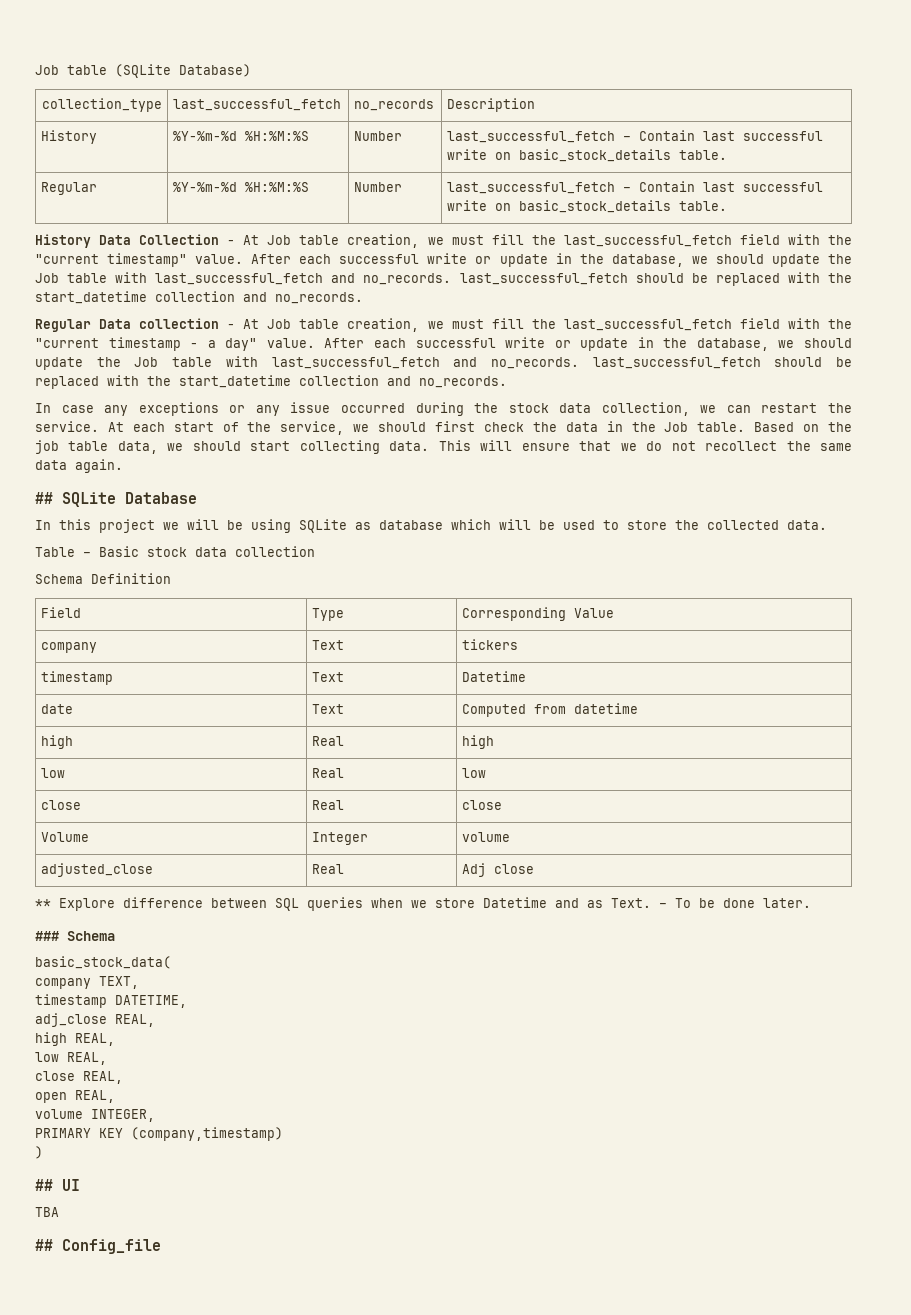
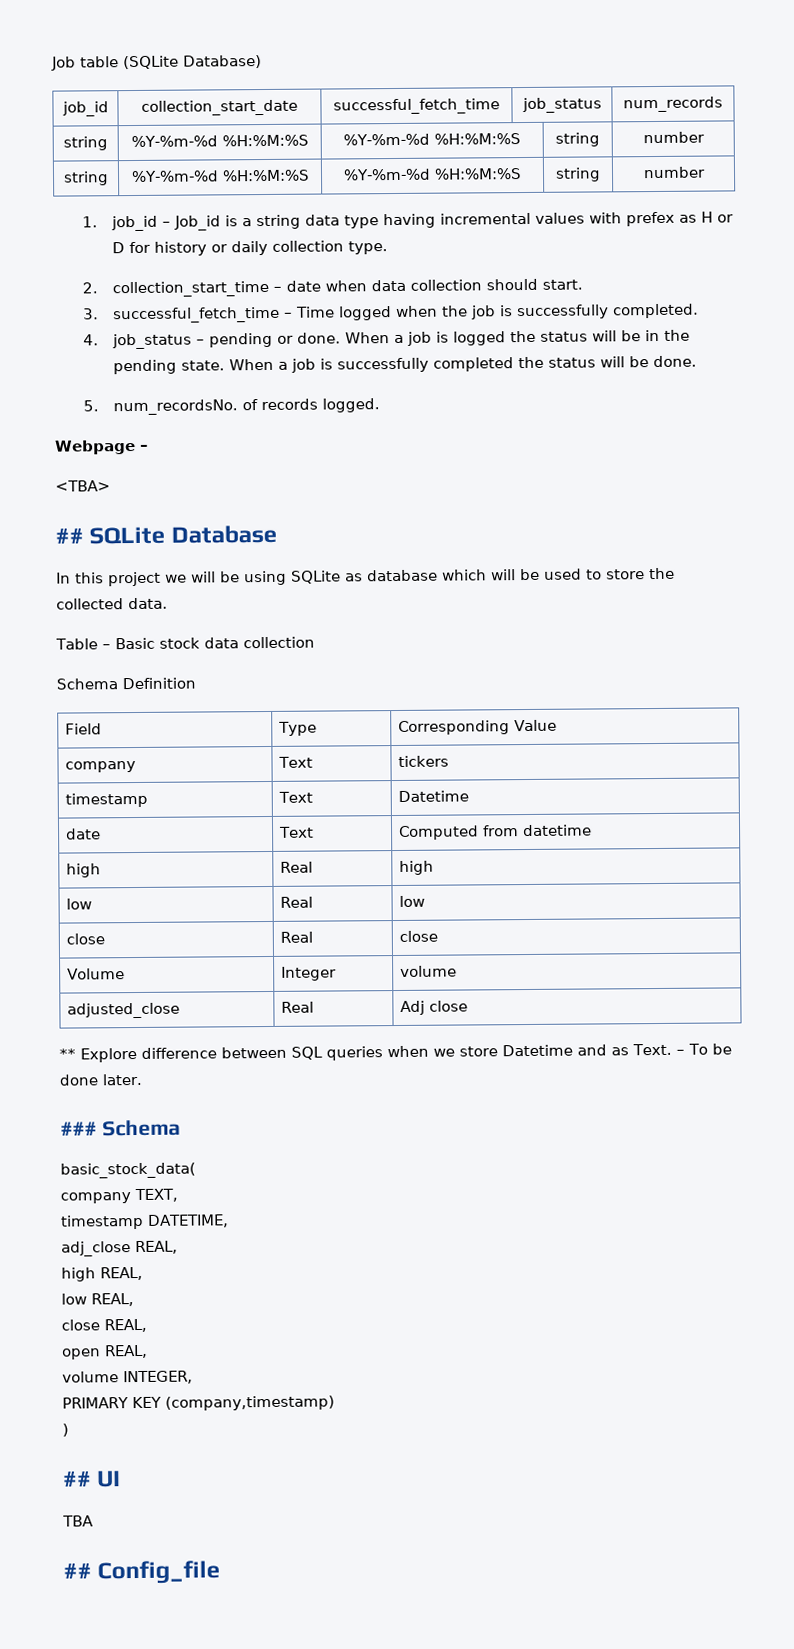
- collection_type | last_successful_fetch | no_records | Description
- History | %Y-%m-%d %H:%M:%S | Number | last_successful_fetch – Contain last successful write on basic_stock_details table.
- Regular | %Y-%m-%d %H:%M:%S | Number | last_successful_fetch – Contain last successful write on basic_stock_details table.
- History Data Collection - At Job table creation, we must fill the last_successful_fetch field with the "current timestamp" value. After each successful write or update in the database, we should update the Job table with last_successful_fetch and no_records. last_successful_fetch should be replaced with the start_datetime collection and no_records.
- Regular Data collection - At Job table creation, we must fill the last_successful_fetch field with the "current timestamp - a day" value. After each successful write or update in the database, we should update the Job table with last_successful_fetch and no_records. last_successful_fetch should be replaced with the start_datetime collection and no_records.
- In case any exceptions or any issue occurred during the stock data collection, we can restart the service. At each start of the service, we should first check the data in the Job table. Based on the job table data, we should start collecting data. This will ensure that we do not recollect the same data again.
+ job_id | collection_start_date | successful_fetch_time | job_status | num_records
+ string | %Y-%m-%d %H:%M:%S | %Y-%m-%d %H:%M:%S | string | number
+ string | %Y-%m-%d %H:%M:%S | %Y-%m-%d %H:%M:%S | string | number
+ 1. job_id – Job_id is a string data type having incremental values with prefex as H or D for history or daily collection type.
+ 2. collection_start_time – date when data collection should start.
+ 3. successful_fetch_time – Time logged when the job is successfully completed.
+ 4. job_status – pending or done. When a job is logged the status will be in the pending state. When a job is successfully completed the status will be done.
+ 5. num_recordsNo. of records logged.
+ Webpage –
+ <TBA>

